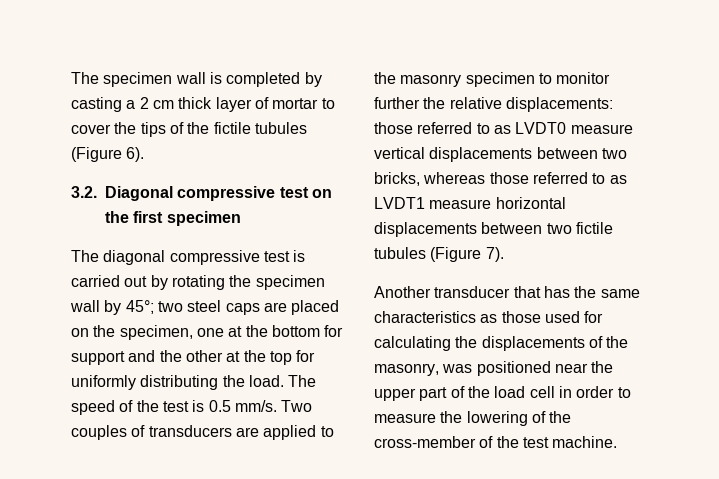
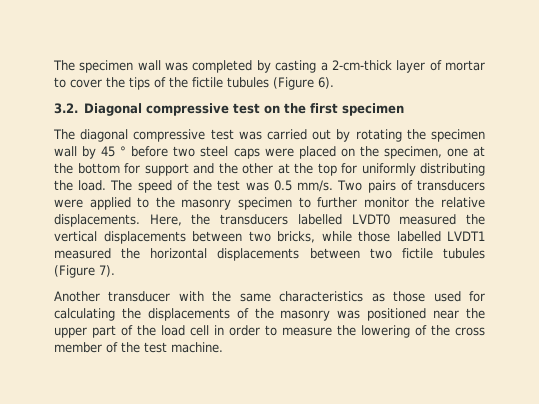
- The specimen wall is completed by casting a 2 cm thick layer of mortar to cover the tips of the fictile tubules (Figure 6).
+ The specimen wall was completed by casting a 2-cm-thick layer of mortar to cover the tips of the fictile tubules (Figure 6).
- The diagonal compressive test is carried out by rotating the specimen wall by 45°; two steel caps are placed on the specimen, one at the bottom for support and the other at the top for uniformly distributing the load.
+ The diagonal compressive test was carried out by rotating the specimen wall by 45 ° before two steel caps were placed on the specimen, one at the bottom for support and the other at the top for uniformly distributing the load.
- The speed of the test is 0.5 mm/s.
+ The speed of the test was 0.5 mm/s.
- Two couples of transducers are applied to the masonry specimen to monitor further the relative displacements: those referred to as LVDT0 measure vertical displacements between two bricks, whereas those referred to as LVDT1 measure horizontal displacements between two fictile tubules (Figure 7).
+ Two pairs of transducers were applied to the masonry specimen to further monitor the relative displacements. Here, the transducers labelled LVDT0 measured the vertical displacements between two bricks, while those labelled LVDT1 measured the horizontal displacements between two fictile tubules (Figure 7).
- Another transducer that has the same characteristics as those used for calculating the displacements of the masonry, was positioned near the upper part of the load cell in order to measure the lowering of the cross-member of the test machine.
+ Another transducer with the same characteristics as those used for calculating the displacements of the masonry was positioned near the upper part of the load cell in order to measure the lowering of the cross member of the test machine.

